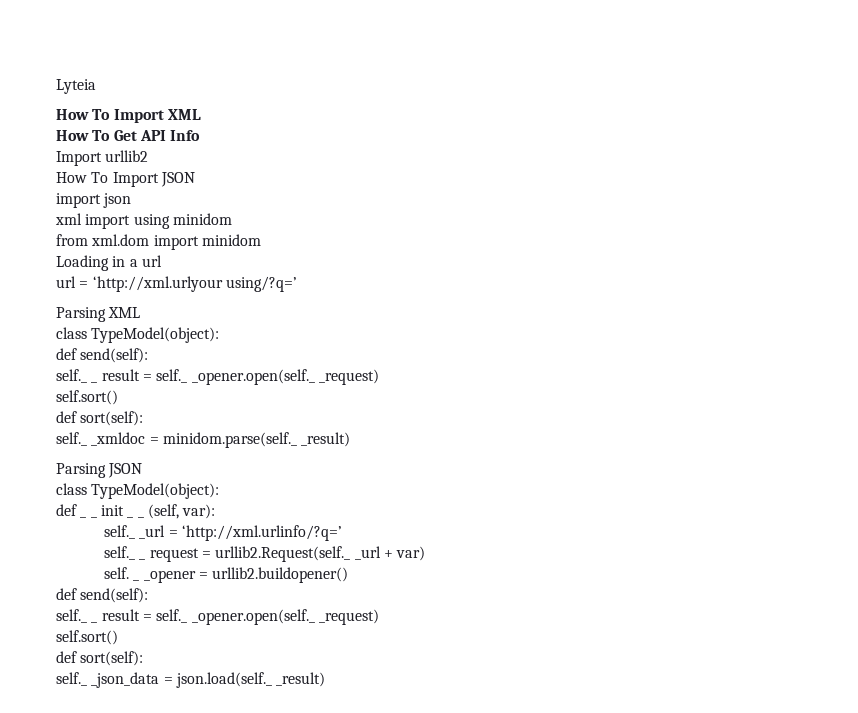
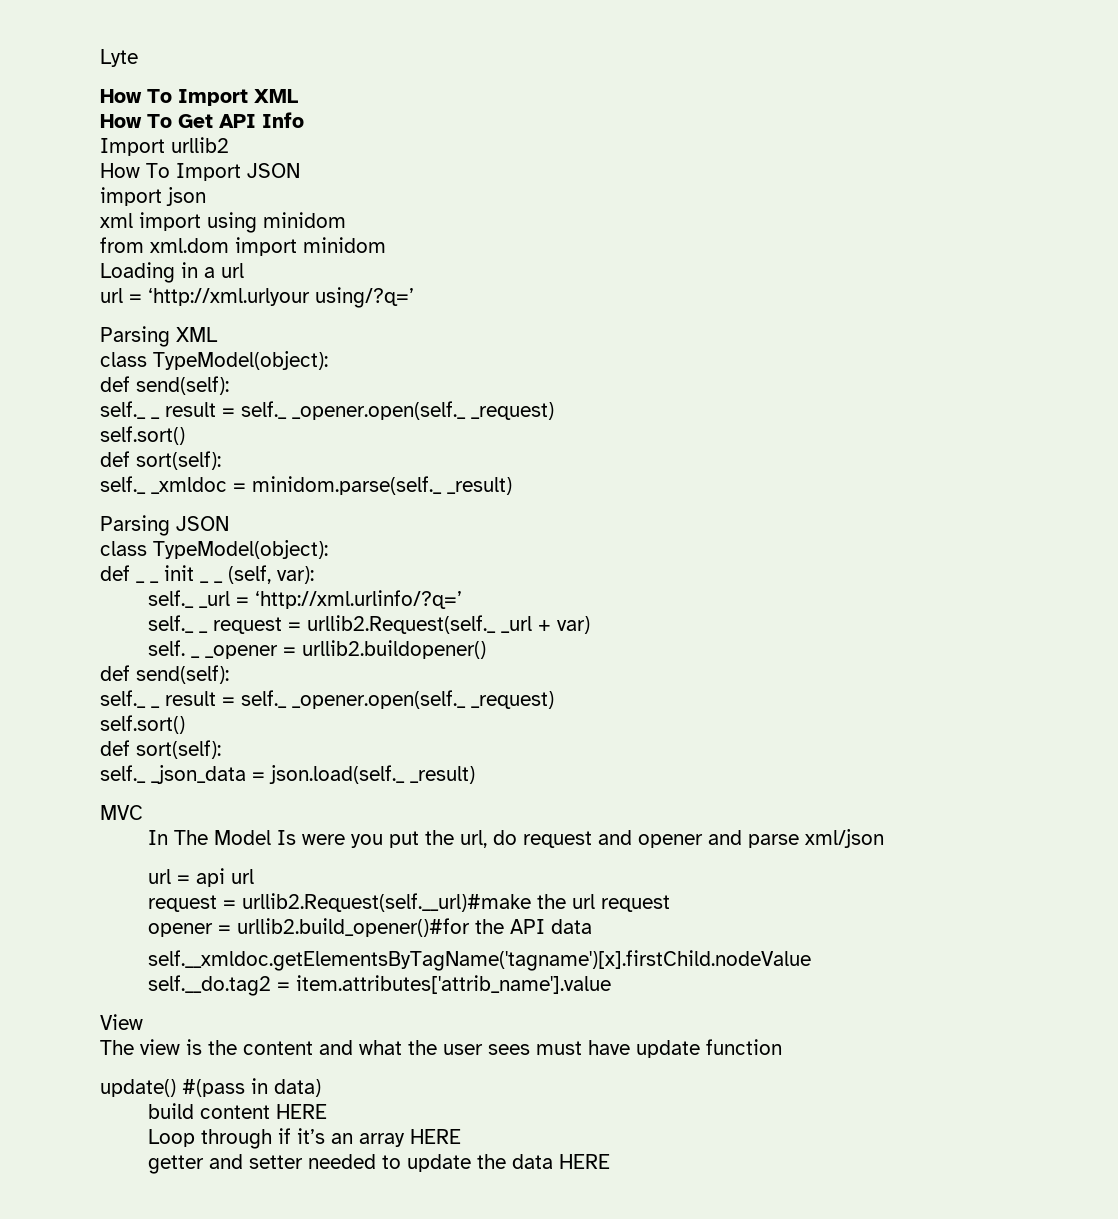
- Lyteia
+ Lyte
+ MVC
+ In The Model Is were you put the url, do request and opener and parse xml/json
+ url = api url
+ request = urllib2.Request(self.__url)#make the url request
+ opener = urllib2.build_opener()#for the API data
+ self.__xmldoc.getElementsByTagName('tagname')[x].firstChild.nodeValue
+ self.__do.tag2 = item.attributes['attrib_name'].value
+ View
+ The view is the content and what the user sees must have update function
+ update() #(pass in data)
+ build content HERE
+ Loop through if it’s an array HERE
+ getter and setter needed to update the data HERE

